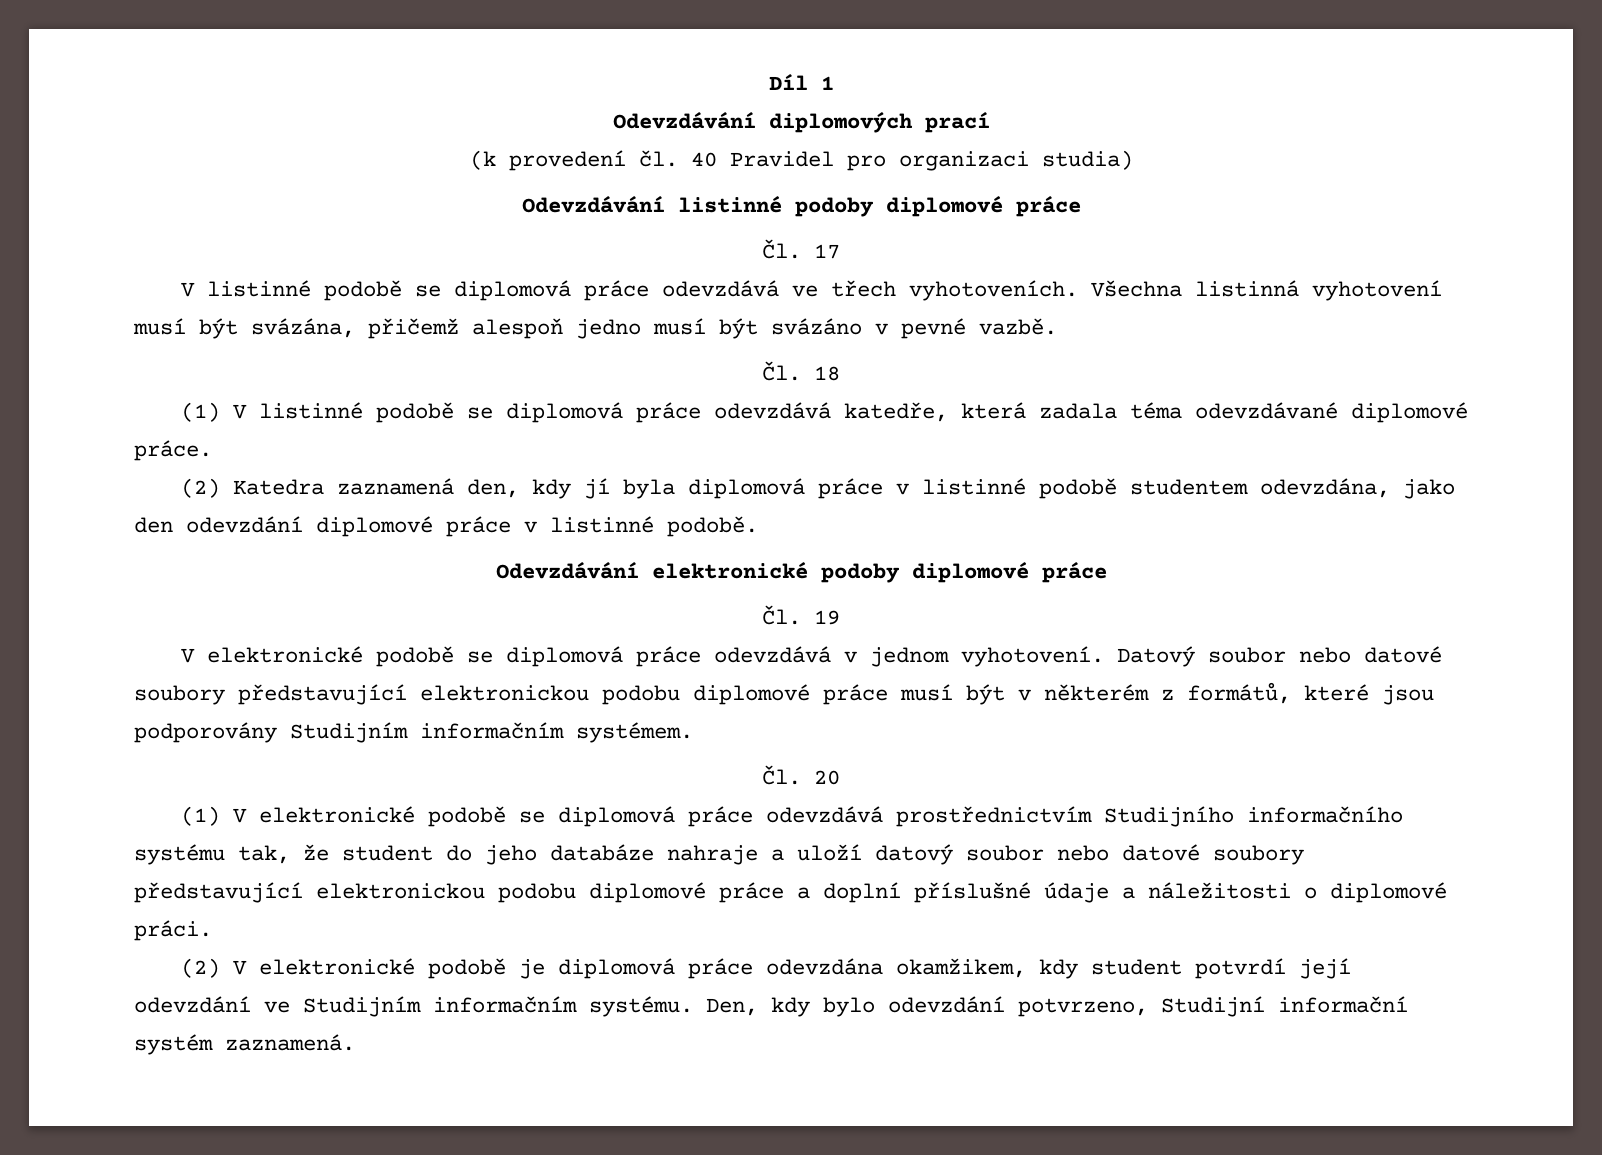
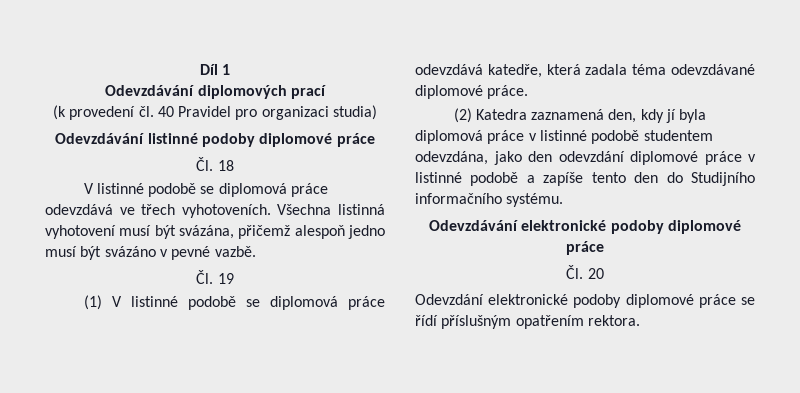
- Čl. 17
+ Čl. 18
- Čl. 18
+ Čl. 19
- (2) Katedra zaznamená den, kdy jí byla diplomová práce v listinné podobě studentem odevzdána, jako den odevzdání diplomové práce v listinné podobě.
+ (2) Katedra zaznamená den, kdy jí byla diplomová práce v listinné podobě studentem odevzdána, jako den odevzdání diplomové práce v listinné podobě a zapíše tento den do Studijního informačního systému.
- Čl. 19
- V elektronické podobě se diplomová práce odevzdává v jednom vyhotovení. Datový soubor nebo datové soubory představující elektronickou podobu diplomové práce musí být v některém z formátů, které jsou podporovány Studijním informačním systémem.
  Čl. 20
- (1) V elektronické podobě se diplomová práce odevzdává prostřednictvím Studijního informačního systému tak, že student do jeho databáze nahraje a uloží datový soubor nebo datové soubory představující elektronickou podobu diplomové práce a doplní příslušné údaje a náležitosti o diplomové práci.
- (2) V elektronické podobě je diplomová práce odevzdána okamžikem, kdy student potvrdí její odevzdání ve Studijním informačním systému. Den, kdy bylo odevzdání potvrzeno, Studijní informační systém zaznamená.
+ Odevzdání elektronické podoby diplomové práce se řídí příslušným opatřením rektora.

